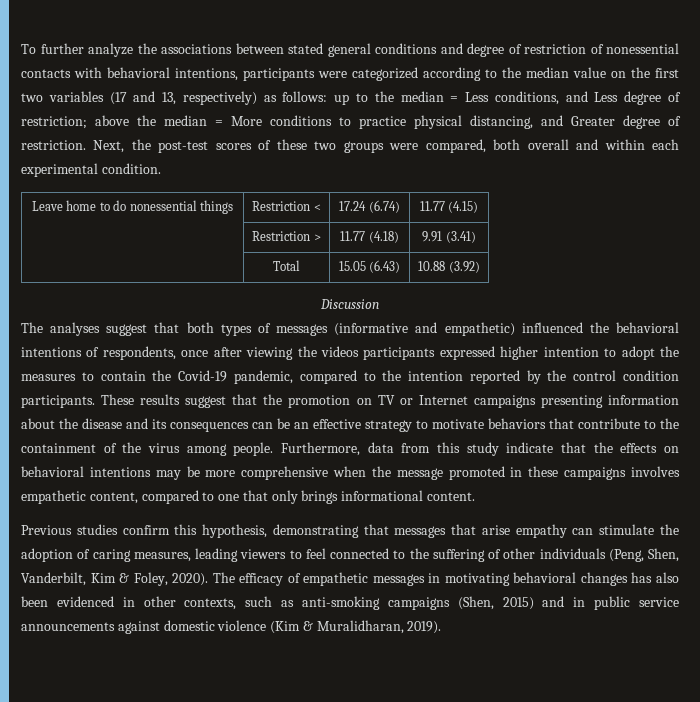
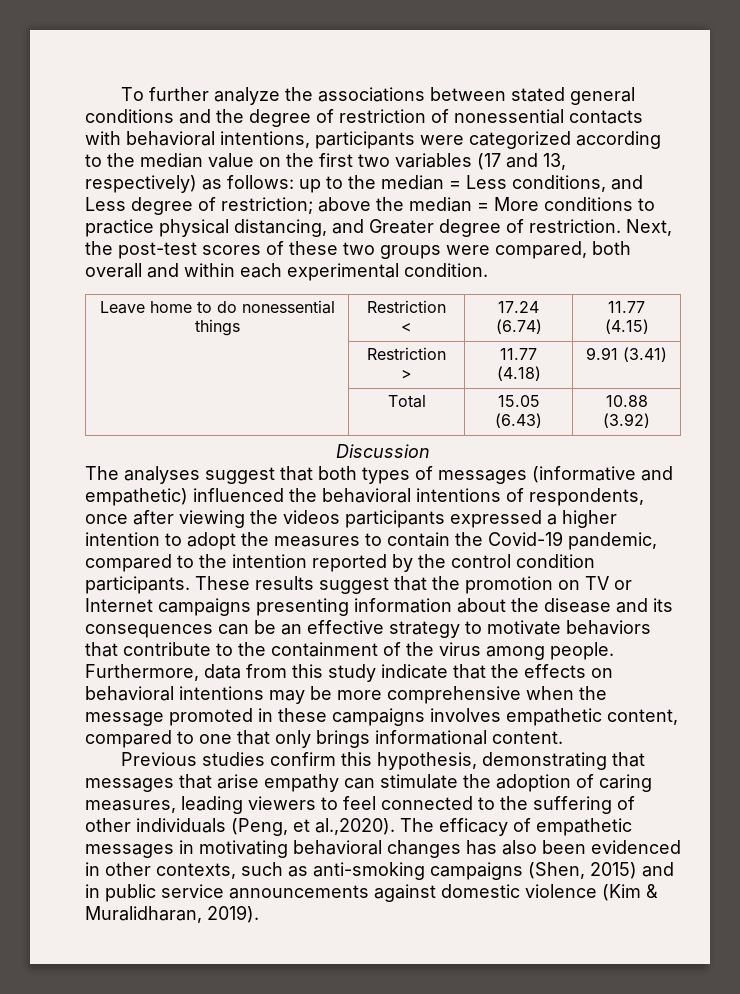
- To further analyze the associations between stated general conditions and degree of restriction of nonessential contacts with behavioral intentions, participants were categorized according to the median value on the first two variables (17 and 13, respectively) as follows:
+ To further analyze the associations between stated general conditions and the degree of restriction of nonessential contacts with behavioral intentions, participants were categorized according to the median value on the first two variables (17 and 13, respectively) as follows:
- The analyses suggest that both types of messages (informative and empathetic) influenced the behavioral intentions of respondents, once after viewing the videos participants expressed higher intention to adopt the measures to contain the Covid-19 pandemic, compared to the intention reported by the control condition participants.
+ The analyses suggest that both types of messages (informative and empathetic) influenced the behavioral intentions of respondents, once after viewing the videos participants expressed a higher intention to adopt the measures to contain the Covid-19 pandemic, compared to the intention reported by the control condition participants.
- Previous studies confirm this hypothesis, demonstrating that messages that arise empathy can stimulate the adoption of caring measures, leading viewers to feel connected to the suffering of other individuals (Peng, Shen, Vanderbilt, Kim & Foley, 2020). The efficacy of empathetic messages in motivating behavioral changes has also been evidenced in other contexts, such as anti-smoking campaigns (Shen, 2015) and in public service announcements against domestic violence (Kim & Muralidharan, 2019).
+ Previous studies confirm this hypothesis, demonstrating that messages that arise empathy can stimulate the adoption of caring measures, leading viewers to feel connected to the suffering of other individuals (Peng, et al.,2020). The efficacy of empathetic messages in motivating behavioral changes has also been evidenced in other contexts, such as anti-smoking campaigns (Shen, 2015) and in public service announcements against domestic violence (Kim & Muralidharan, 2019).

